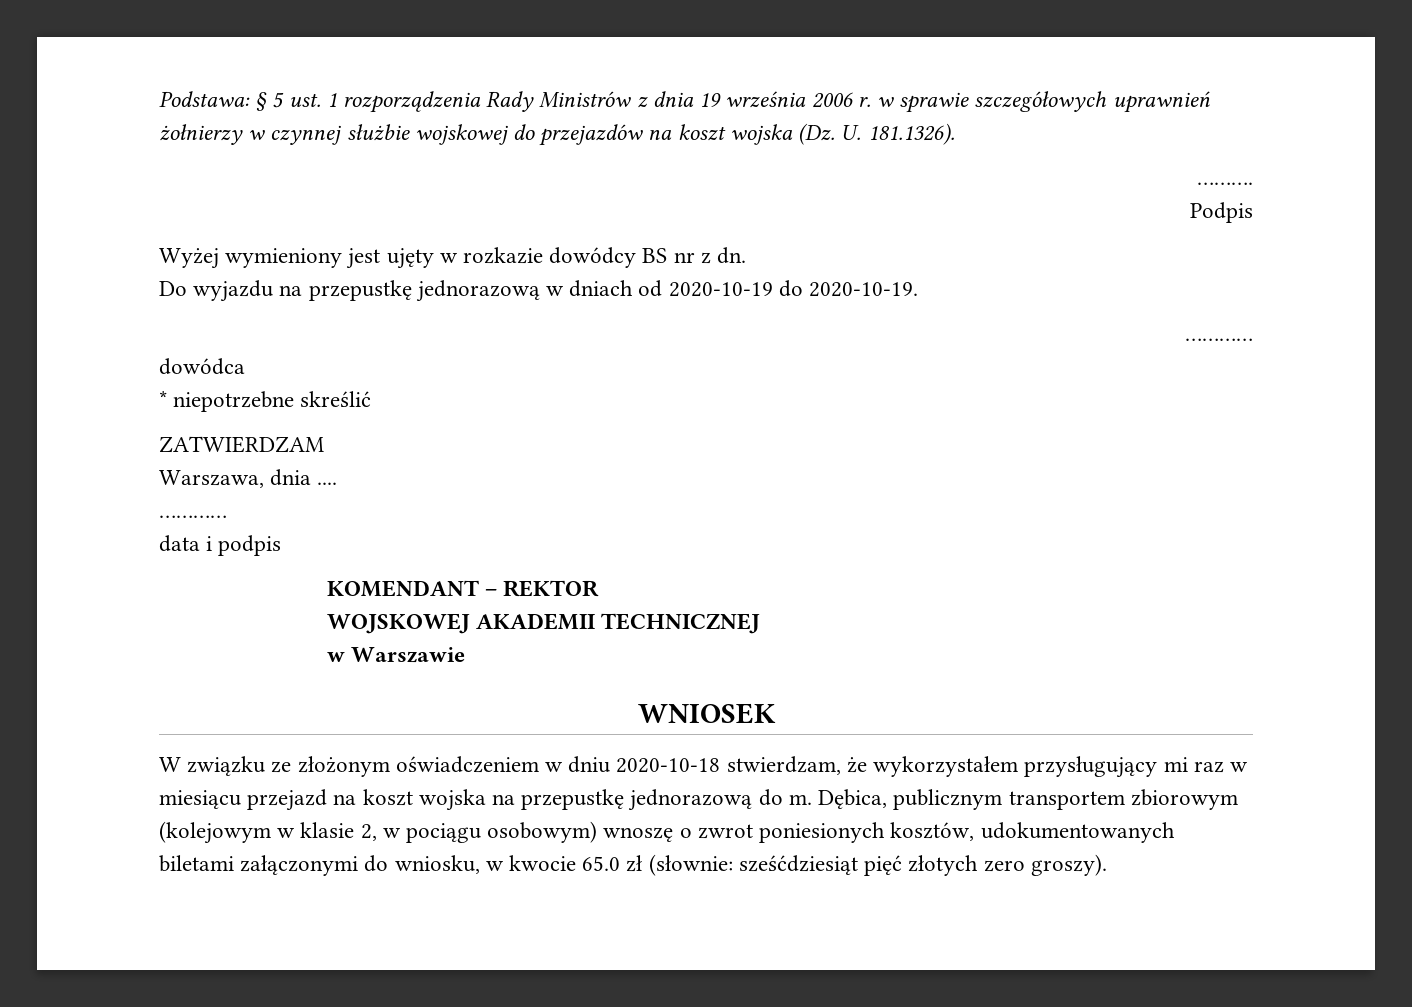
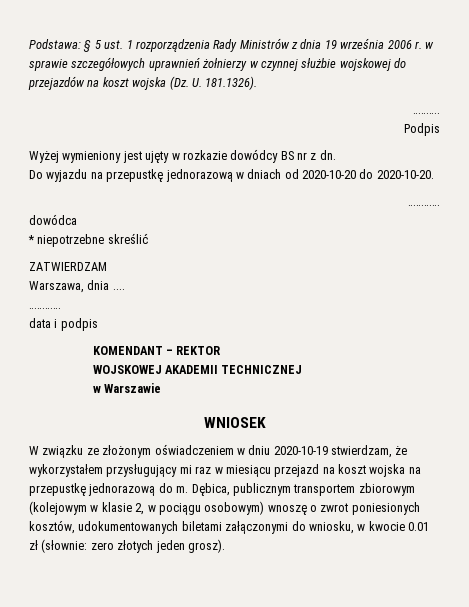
- Do wyjazdu na przepustkę jednorazową w dniach od 2020-10-19 do 2020-10-19.
+ Do wyjazdu na przepustkę jednorazową w dniach od 2020-10-20 do 2020-10-20.
- W związku ze złożonym oświadczeniem w dniu 2020-10-18 stwierdzam, że wykorzystałem przysługujący mi raz w miesiącu przejazd na koszt wojska na przepustkę jednorazową do m.
+ W związku ze złożonym oświadczeniem w dniu 2020-10-19 stwierdzam, że wykorzystałem przysługujący mi raz w miesiącu przejazd na koszt wojska na przepustkę jednorazową do m.
- Dębica, publicznym transportem zbiorowym (kolejowym w klasie 2, w pociągu osobowym) wnoszę o zwrot poniesionych kosztów, udokumentowanych biletami załączonymi do wniosku, w kwocie 65.0 zł (słownie: sześćdziesiąt pięć złotych zero groszy).
+ Dębica, publicznym transportem zbiorowym (kolejowym w klasie 2, w pociągu osobowym) wnoszę o zwrot poniesionych kosztów, udokumentowanych biletami załączonymi do wniosku, w kwocie 0.01 zł (słownie: zero złotych jeden grosz).

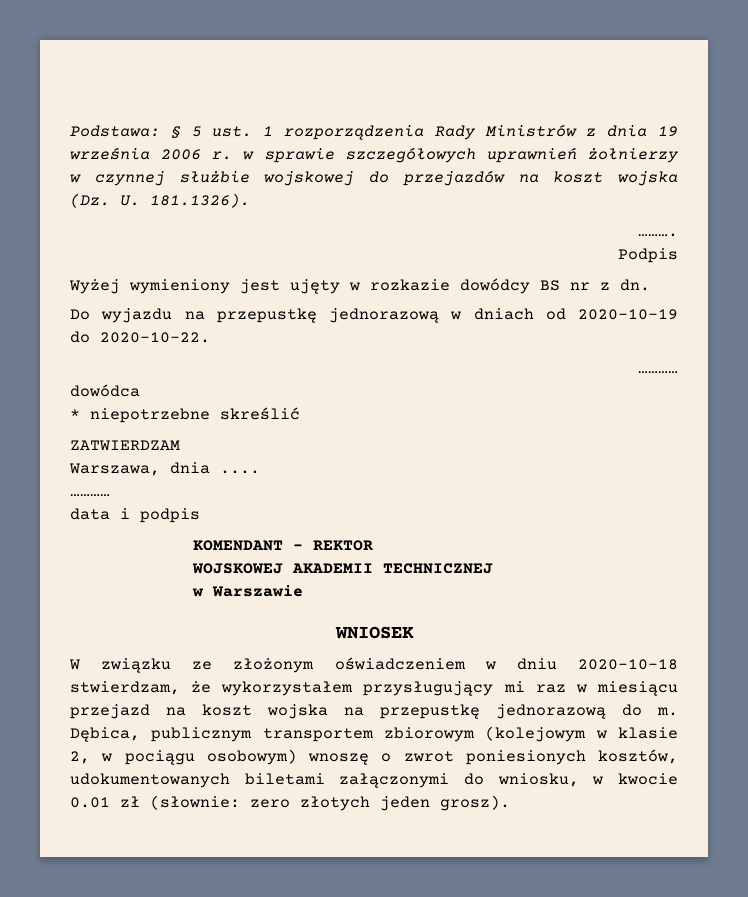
- Do wyjazdu na przepustkę jednorazową w dniach od 2020-10-20 do 2020-10-20.
+ Do wyjazdu na przepustkę jednorazową w dniach od 2020-10-19 do 2020-10-22.
- W związku ze złożonym oświadczeniem w dniu 2020-10-19 stwierdzam, że wykorzystałem przysługujący mi raz w miesiącu przejazd na koszt wojska na przepustkę jednorazową do m.
+ W związku ze złożonym oświadczeniem w dniu 2020-10-18 stwierdzam, że wykorzystałem przysługujący mi raz w miesiącu przejazd na koszt wojska na przepustkę jednorazową do m.

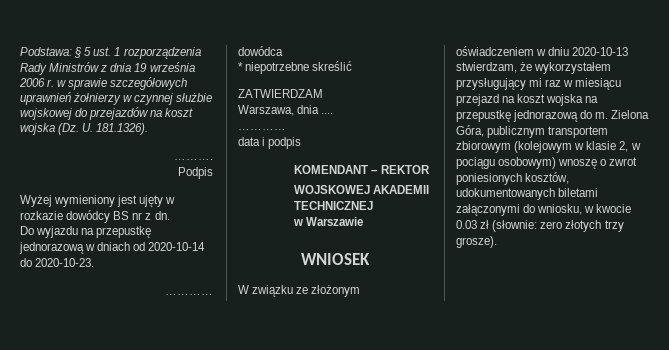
- Do wyjazdu na przepustkę jednorazową w dniach od 2020-10-19 do 2020-10-22.
+ Do wyjazdu na przepustkę jednorazową w dniach od 2020-10-14 do 2020-10-23.
- W związku ze złożonym oświadczeniem w dniu 2020-10-18 stwierdzam, że wykorzystałem przysługujący mi raz w miesiącu przejazd na koszt wojska na przepustkę jednorazową do m.
+ W związku ze złożonym oświadczeniem w dniu 2020-10-13 stwierdzam, że wykorzystałem przysługujący mi raz w miesiącu przejazd na koszt wojska na przepustkę jednorazową do m.
- Dębica, publicznym transportem zbiorowym (kolejowym w klasie 2, w pociągu osobowym) wnoszę o zwrot poniesionych kosztów, udokumentowanych biletami załączonymi do wniosku, w kwocie 0.01 zł (słownie: zero złotych jeden grosz).
+ Zielona Góra, publicznym transportem zbiorowym (kolejowym w klasie 2, w pociągu osobowym) wnoszę o zwrot poniesionych kosztów, udokumentowanych biletami załączonymi do wniosku, w kwocie 0.03 zł (słownie: zero złotych trzy grosze).

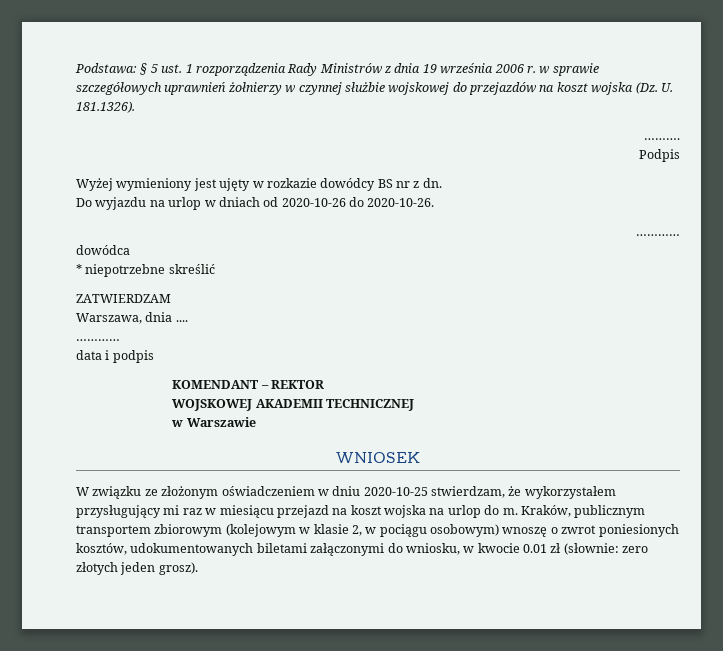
- Do wyjazdu na przepustkę jednorazową w dniach od 2020-10-14 do 2020-10-23.
+ Do wyjazdu na urlop w dniach od 2020-10-26 do 2020-10-26.
- W związku ze złożonym oświadczeniem w dniu 2020-10-13 stwierdzam, że wykorzystałem przysługujący mi raz w miesiącu przejazd na koszt wojska na przepustkę jednorazową do m. Zielona Góra, publicznym transportem zbiorowym (kolejowym w klasie 2, w pociągu osobowym) wnoszę o zwrot poniesionych kosztów, udokumentowanych biletami załączonymi do wniosku, w kwocie 0.03 zł (słownie: zero złotych trzy grosze).
+ W związku ze złożonym oświadczeniem w dniu 2020-10-25 stwierdzam, że wykorzystałem przysługujący mi raz w miesiącu przejazd na koszt wojska na urlop do m. Kraków, publicznym transportem zbiorowym (kolejowym w klasie 2, w pociągu osobowym) wnoszę o zwrot poniesionych kosztów, udokumentowanych biletami załączonymi do wniosku, w kwocie 0.01 zł (słownie: zero złotych jeden grosz).

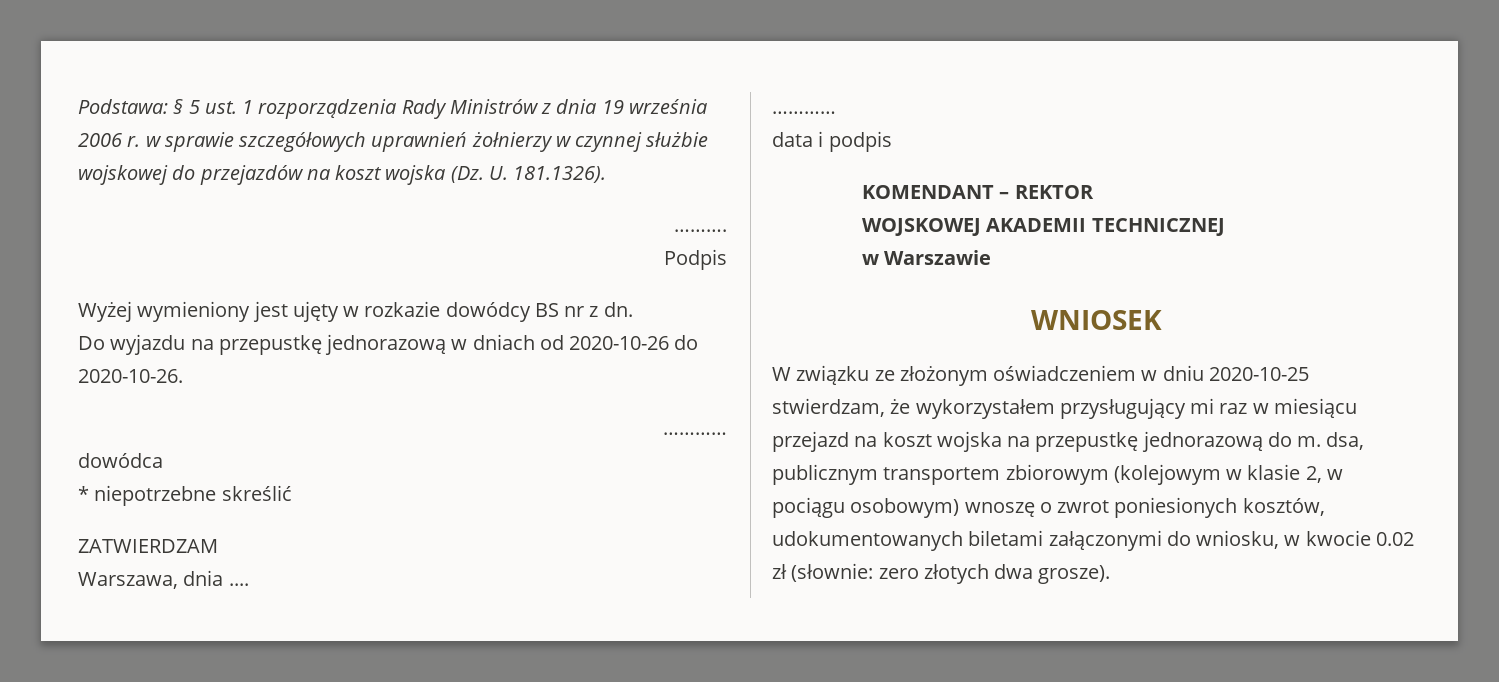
- Do wyjazdu na urlop w dniach od 2020-10-26 do 2020-10-26.
+ Do wyjazdu na przepustkę jednorazową w dniach od 2020-10-26 do 2020-10-26.
- W związku ze złożonym oświadczeniem w dniu 2020-10-25 stwierdzam, że wykorzystałem przysługujący mi raz w miesiącu przejazd na koszt wojska na urlop do m. Kraków, publicznym transportem zbiorowym (kolejowym w klasie 2, w pociągu osobowym) wnoszę o zwrot poniesionych kosztów, udokumentowanych biletami załączonymi do wniosku, w kwocie 0.01 zł (słownie: zero złotych jeden grosz).
+ W związku ze złożonym oświadczeniem w dniu 2020-10-25 stwierdzam, że wykorzystałem przysługujący mi raz w miesiącu przejazd na koszt wojska na przepustkę jednorazową do m. dsa, publicznym transportem zbiorowym (kolejowym w klasie 2, w pociągu osobowym) wnoszę o zwrot poniesionych kosztów, udokumentowanych biletami załączonymi do wniosku, w kwocie 0.02 zł (słownie: zero złotych dwa grosze).

